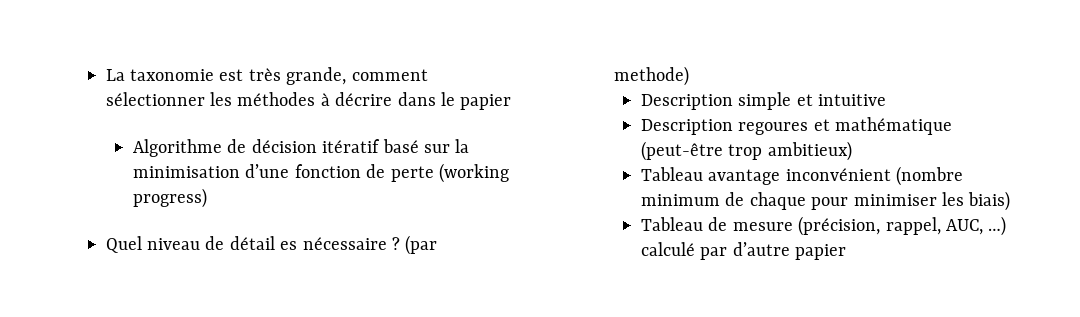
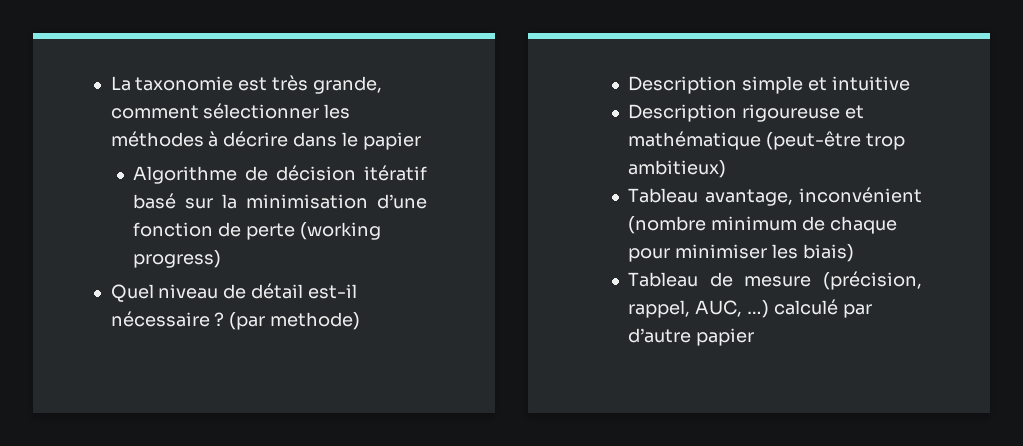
- Quel niveau de détail es nécessaire ?
+ Quel niveau de détail est-il nécessaire ?
- Description regoures et mathématique (peut-être trop ambitieux)
+ Description rigoureuse et mathématique (peut-être trop ambitieux)
- Tableau avantage inconvénient (nombre minimum de chaque pour minimiser les biais)
+ Tableau avantage, inconvénient (nombre minimum de chaque pour minimiser les biais)

